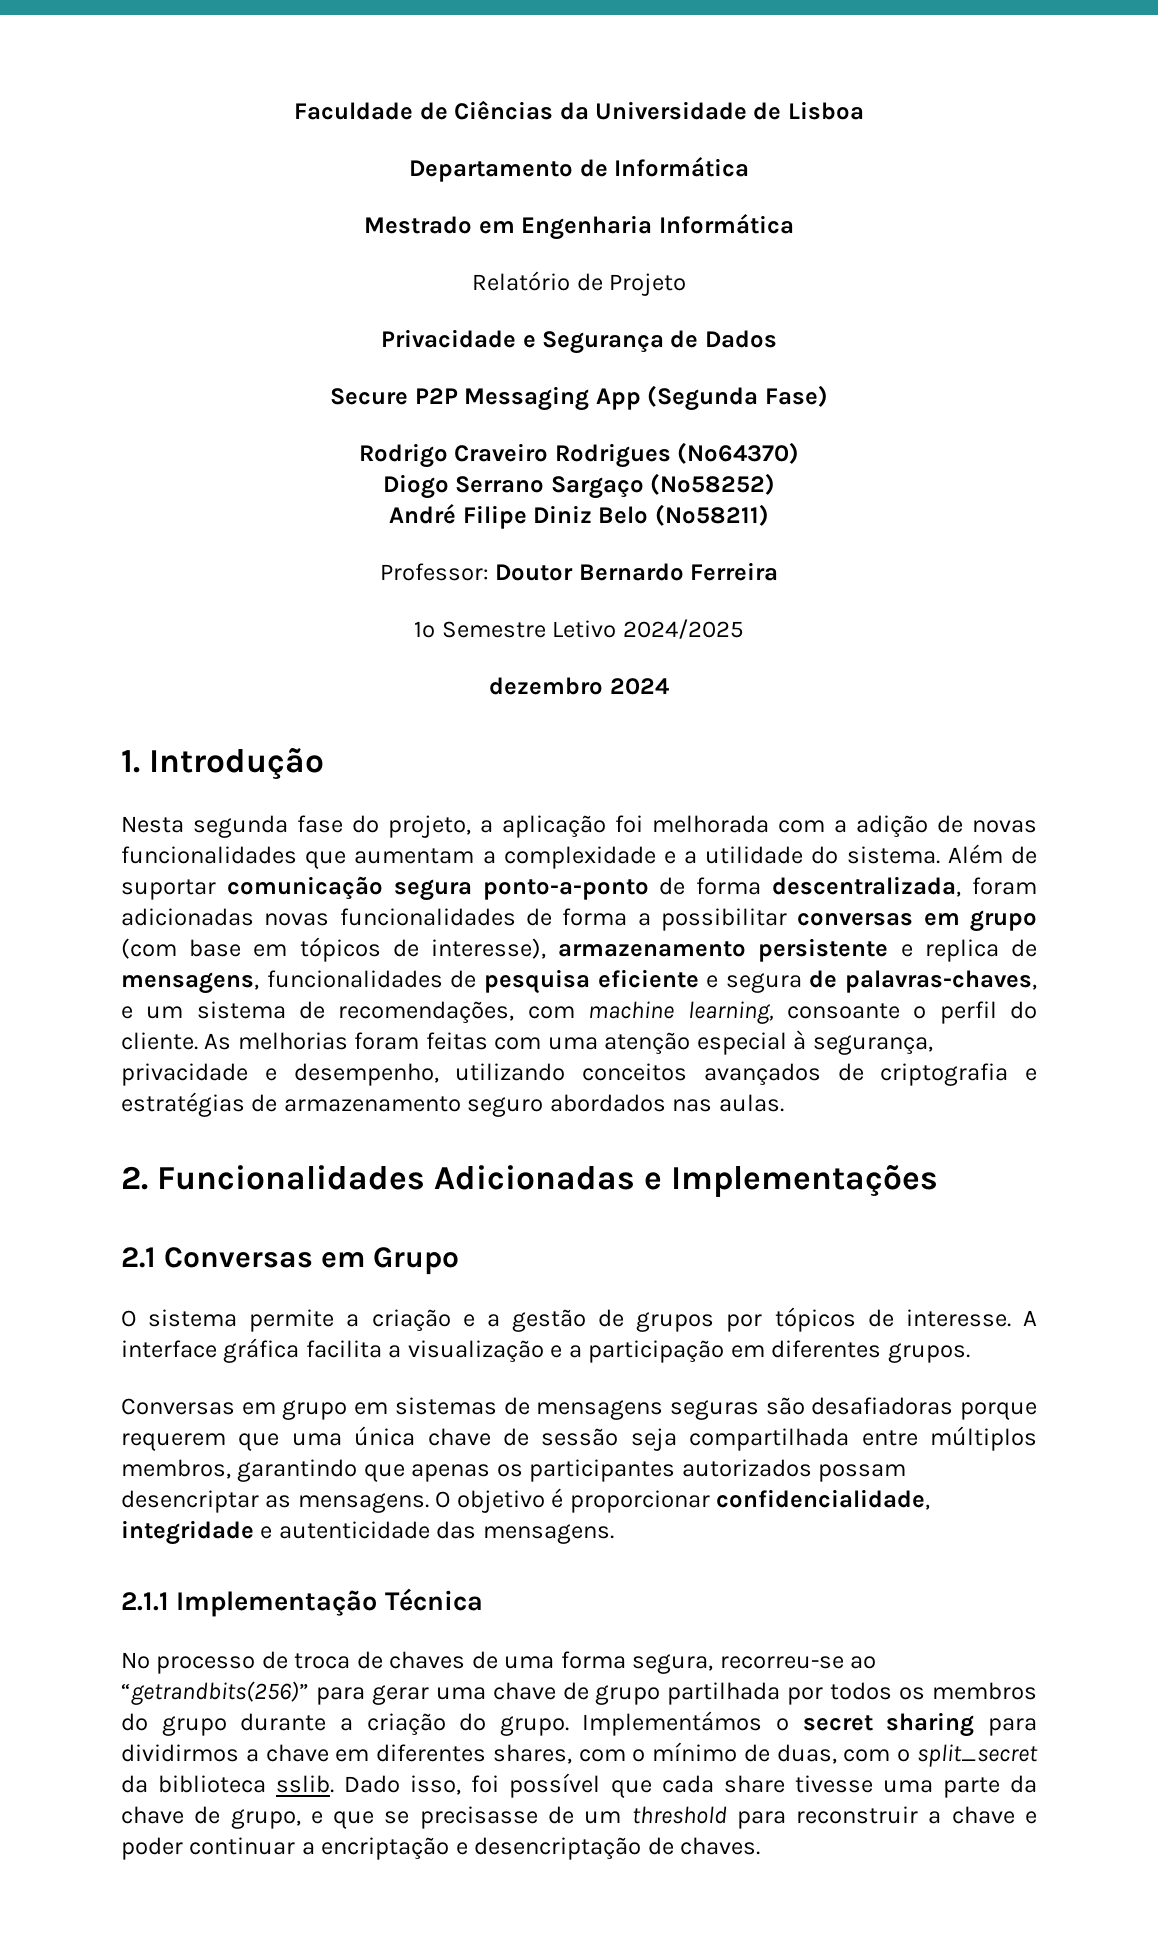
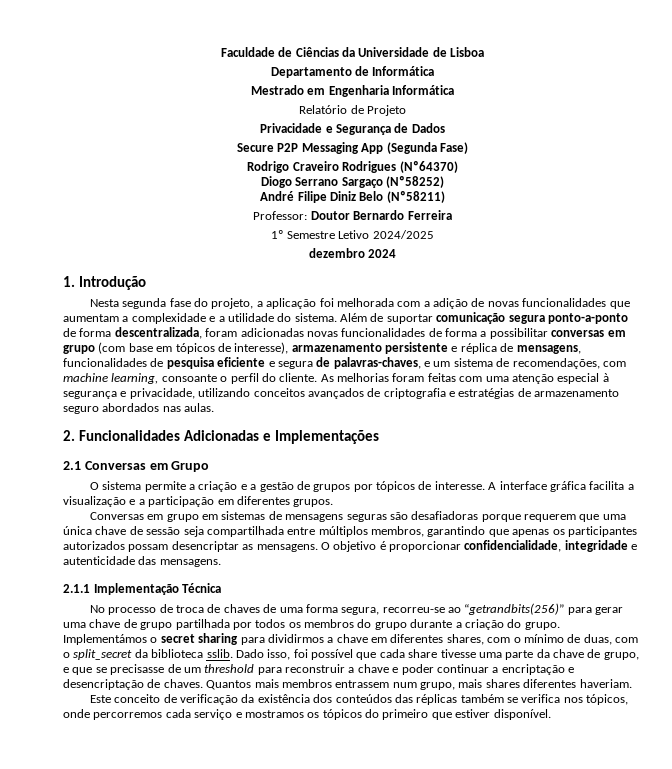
- Além de suportar comunicação segura ponto-a-ponto de forma descentralizada, foram adicionadas novas funcionalidades de forma a possibilitar conversas em grupo (com base em tópicos de interesse), armazenamento persistente e replica de mensagens, funcionalidades de pesquisa eficiente e segura de palavras-chaves, e um sistema de recomendações, com machine learning, consoante o perfil do cliente.
+ Além de suportar comunicação segura ponto-a-ponto de forma descentralizada, foram adicionadas novas funcionalidades de forma a possibilitar conversas em grupo (com base em tópicos de interesse), armazenamento persistente e réplica de mensagens, funcionalidades de pesquisa eficiente e segura de palavras-chaves, e um sistema de recomendações, com machine learning, consoante o perfil do cliente.
- As melhorias foram feitas com uma atenção especial à segurança, privacidade e desempenho, utilizando conceitos avançados de criptografia e estratégias de armazenamento seguro abordados nas aulas.
+ As melhorias foram feitas com uma atenção especial à segurança e privacidade, utilizando conceitos avançados de criptografia e estratégias de armazenamento seguro abordados nas aulas.
+ Quantos mais membros entrassem num grupo, mais shares diferentes haveriam.
+ Este conceito de verificação da existência dos conteúdos das réplicas também se verifica nos tópicos, onde percorremos cada serviço e mostramos os tópicos do primeiro que estiver disponível.

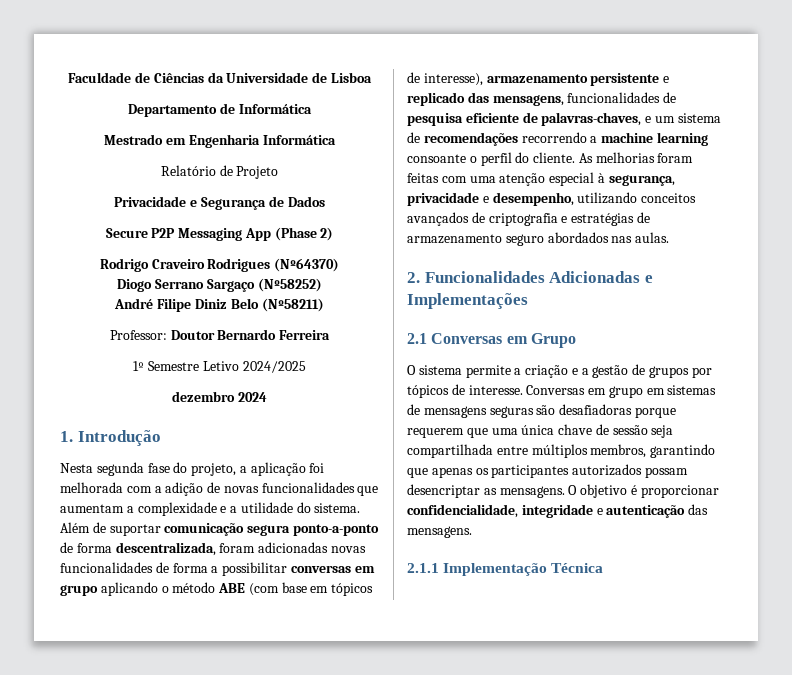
- Secure P2P Messaging App (Segunda Fase)
+ Secure P2P Messaging App (Phase 2)
- Além de suportar comunicação segura ponto-a-ponto de forma descentralizada, foram adicionadas novas funcionalidades de forma a possibilitar conversas em grupo (com base em tópicos de interesse), armazenamento persistente e réplica de mensagens, funcionalidades de pesquisa eficiente e segura de palavras-chaves, e um sistema de recomendações, com machine learning, consoante o perfil do cliente.
+ Além de suportar comunicação segura ponto-a-ponto de forma descentralizada, foram adicionadas novas funcionalidades de forma a possibilitar conversas em grupo aplicando o método ABE (com base em tópicos de interesse), armazenamento persistente e replicado das mensagens, funcionalidades de pesquisa eficiente de palavras-chaves, e um sistema de recomendações recorrendo a machine learning consoante o perfil do cliente.
- As melhorias foram feitas com uma atenção especial à segurança e privacidade, utilizando conceitos avançados de criptografia e estratégias de armazenamento seguro abordados nas aulas.
+ As melhorias foram feitas com uma atenção especial à segurança, privacidade e desempenho, utilizando conceitos avançados de criptografia e estratégias de armazenamento seguro abordados nas aulas.
- O sistema permite a criação e a gestão de grupos por tópicos de interesse. A interface gráfica facilita a visualização e a participação em diferentes grupos.
- Conversas em grupo em sistemas de mensagens seguras são desafiadoras porque requerem que uma única chave de sessão seja compartilhada entre múltiplos membros, garantindo que apenas os participantes autorizados possam desencriptar as mensagens.
+ O sistema permite a criação e a gestão de grupos por tópicos de interesse. Conversas em grupo em sistemas de mensagens seguras são desafiadoras porque requerem que uma única chave de sessão seja compartilhada entre múltiplos membros, garantindo que apenas os participantes autorizados possam desencriptar as mensagens.
- O objetivo é proporcionar confidencialidade, integridade e autenticidade das mensagens.
+ O objetivo é proporcionar confidencialidade, integridade e autenticação das mensagens.
- No processo de troca de chaves de uma forma segura, recorreu-se ao “getrandbits(256)” para gerar uma chave de grupo partilhada por todos os membros do grupo durante a criação do grupo. Implementámos o secret sharing para dividirmos a chave em diferentes shares, com o mínimo de duas, com o split_secret da biblioteca sslib. Dado isso, foi possível que cada share tivesse uma parte da chave de grupo, e que se precisasse de um threshold para reconstruir a chave e poder continuar a encriptação e desencriptação de chaves. Quantos mais membros entrassem num grupo, mais shares diferentes haveriam.
- Este conceito de verificação da existência dos conteúdos das réplicas também se verifica nos tópicos, onde percorremos cada serviço e mostramos os tópicos do primeiro que estiver disponível.

